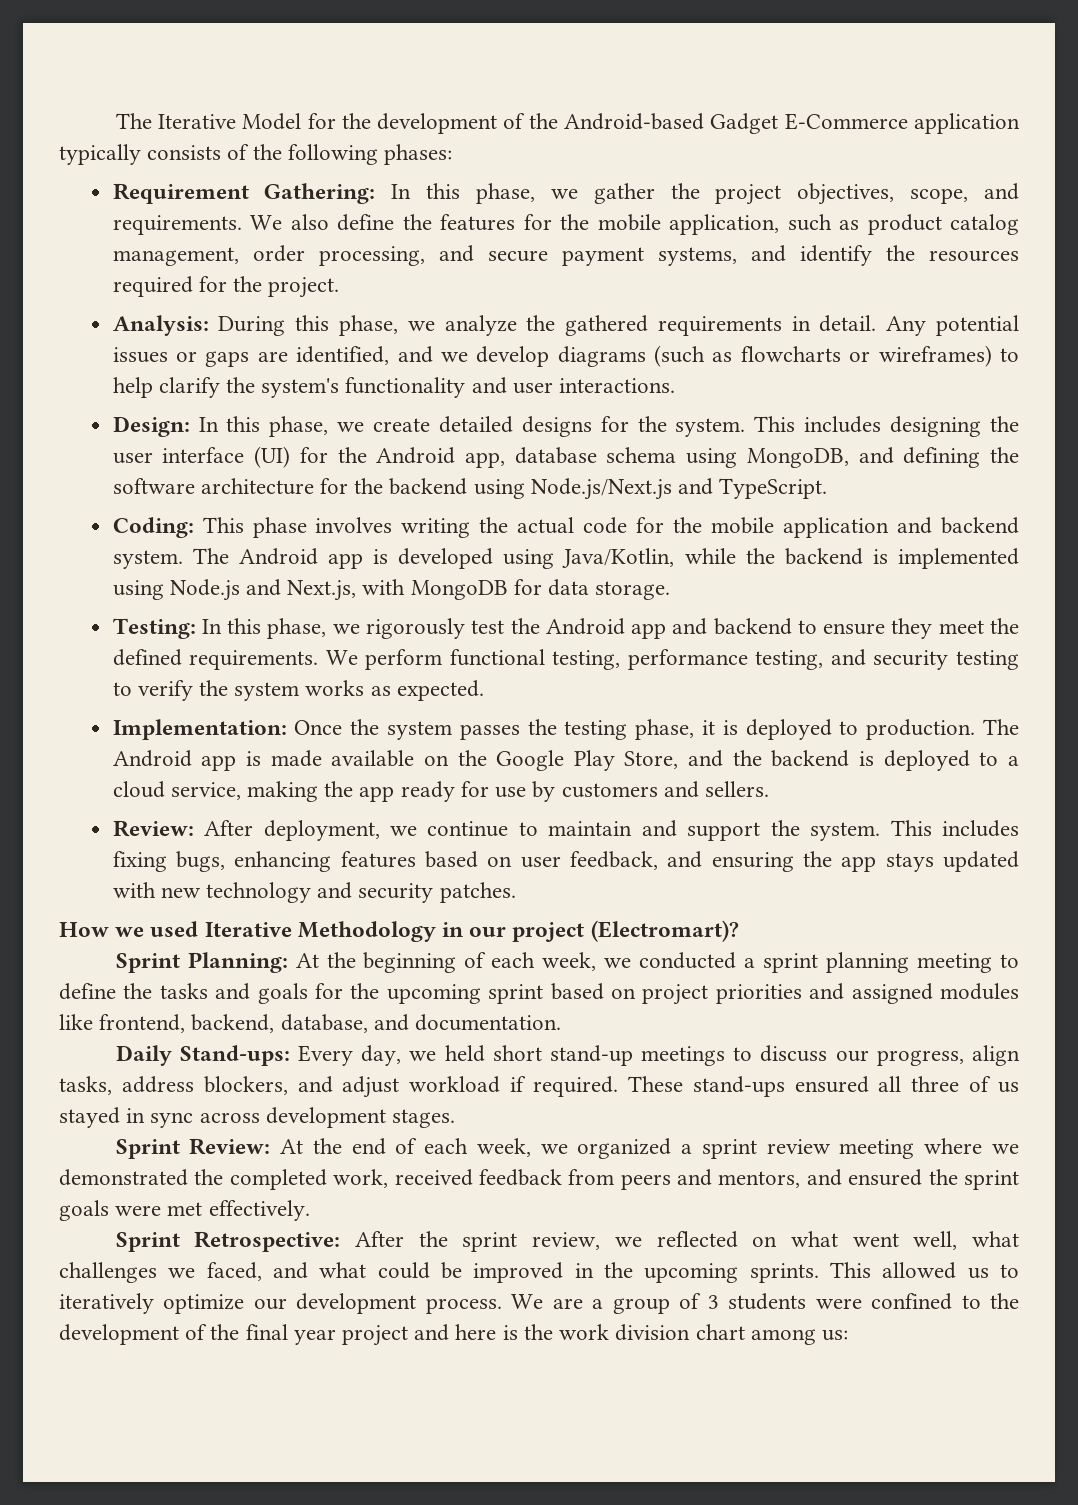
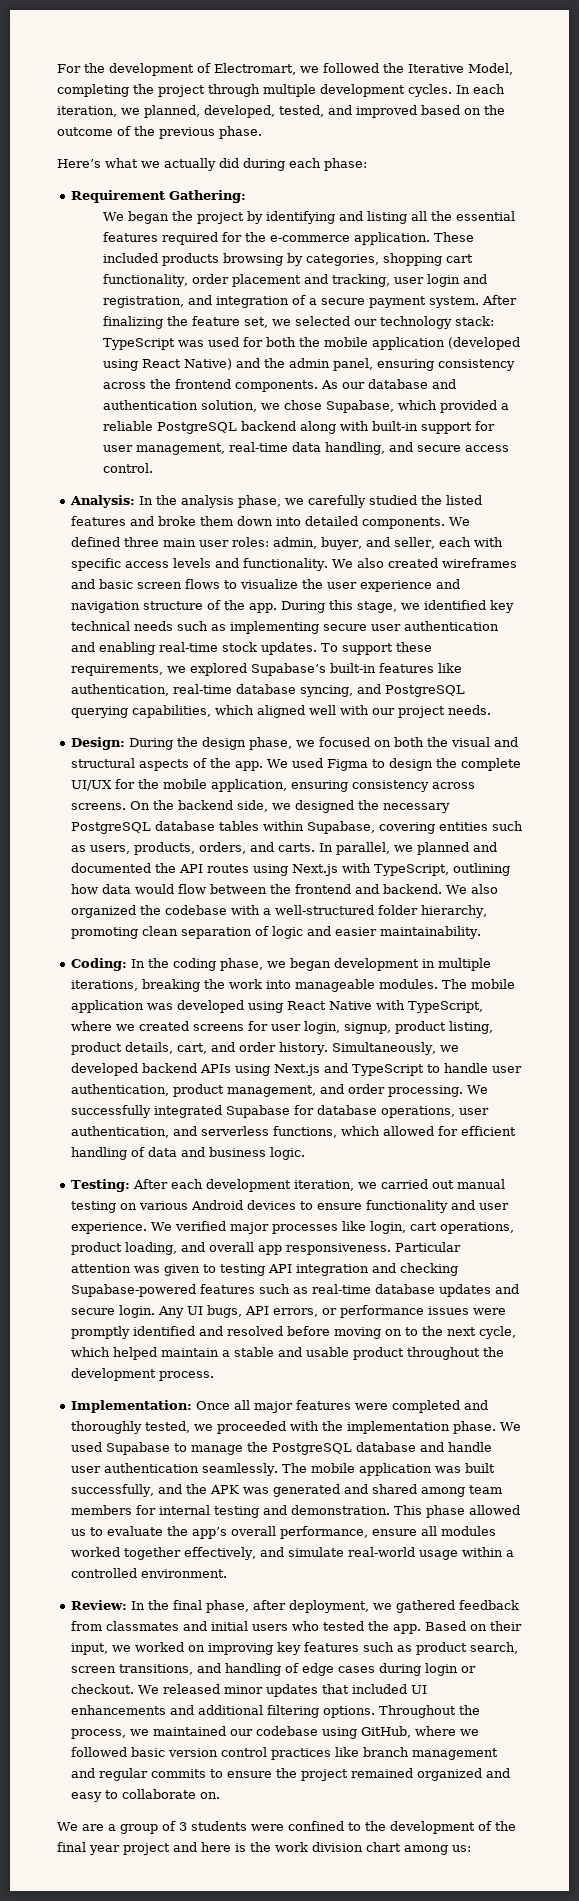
- The Iterative Model for the development of the Android-based Gadget E-Commerce application typically consists of the following phases:
- Requirement Gathering: In this phase, we gather the project objectives, scope, and requirements. We also define the features for the mobile application, such as product catalog management, order processing, and secure payment systems, and identify the resources required for the project.
- Analysis: During this phase, we analyze the gathered requirements in detail. Any potential issues or gaps are identified, and we develop diagrams (such as flowcharts or wireframes) to help clarify the system's functionality and user interactions.
- Design: In this phase, we create detailed designs for the system. This includes designing the user interface (UI) for the Android app, database schema using MongoDB, and defining the software architecture for the backend using Node.js/Next.js and TypeScript.
- Coding: This phase involves writing the actual code for the mobile application and backend system. The Android app is developed using Java/Kotlin, while the backend is implemented using Node.js and Next.js, with MongoDB for data storage.
- Testing: In this phase, we rigorously test the Android app and backend to ensure they meet the defined requirements. We perform functional testing, performance testing, and security testing to verify the system works as expected.
- Implementation: Once the system passes the testing phase, it is deployed to production. The Android app is made available on the Google Play Store, and the backend is deployed to a cloud service, making the app ready for use by customers and sellers.
- Review: After deployment, we continue to maintain and support the system. This includes fixing bugs, enhancing features based on user feedback, and ensuring the app stays updated with new technology and security patches.
- How we used Iterative Methodology in our project (Electromart)?
- Sprint Planning: At the beginning of each week, we conducted a sprint planning meeting to define the tasks and goals for the upcoming sprint based on project priorities and assigned modules like frontend, backend, database, and documentation.
- Daily Stand-ups: Every day, we held short stand-up meetings to discuss our progress, align tasks, address blockers, and adjust workload if required. These stand-ups ensured all three of us stayed in sync across development stages.
- Sprint Review: At the end of each week, we organized a sprint review meeting where we demonstrated the completed work, received feedback from peers and mentors, and ensured the sprint goals were met effectively.
- Sprint Retrospective: After the sprint review, we reflected on what went well, what challenges we faced, and what could be improved in the upcoming sprints. This allowed us to iteratively optimize our development process. We are a group of 3 students were confined to the development of the final year project and here is the work division chart among us:
+ For the development of Electromart, we followed the Iterative Model, completing the project through multiple development cycles. In each iteration, we planned, developed, tested, and improved based on the outcome of the previous phase.
+ Here’s what we actually did during each phase:
+ Requirement Gathering:
+ We began the project by identifying and listing all the essential features required for the e-commerce application. These included products browsing by categories, shopping cart functionality, order placement and tracking, user login and registration, and integration of a secure payment system. After finalizing the feature set, we selected our technology stack: TypeScript was used for both the mobile application (developed using React Native) and the admin panel, ensuring consistency across the frontend components. As our database and authentication solution, we chose Supabase, which provided a reliable PostgreSQL backend along with built-in support for user management, real-time data handling, and secure access control.
+ Analysis: In the analysis phase, we carefully studied the listed features and broke them down into detailed components. We defined three main user roles: admin, buyer, and seller, each with specific access levels and functionality. We also created wireframes and basic screen flows to visualize the user experience and navigation structure of the app. During this stage, we identified key technical needs such as implementing secure user authentication and enabling real-time stock updates. To support these requirements, we explored Supabase’s built-in features like authentication, real-time database syncing, and PostgreSQL querying capabilities, which aligned well with our project needs.
+ Design: During the design phase, we focused on both the visual and structural aspects of the app. We used Figma to design the complete UI/UX for the mobile application, ensuring consistency across screens. On the backend side, we designed the necessary PostgreSQL database tables within Supabase, covering entities such as users, products, orders, and carts. In parallel, we planned and documented the API routes using Next.js with TypeScript, outlining how data would flow between the frontend and backend. We also organized the codebase with a well-structured folder hierarchy, promoting clean separation of logic and easier maintainability.
+ Coding: In the coding phase, we began development in multiple iterations, breaking the work into manageable modules. The mobile application was developed using React Native with TypeScript, where we created screens for user login, signup, product listing, product details, cart, and order history. Simultaneously, we developed backend APIs using Next.js and TypeScript to handle user authentication, product management, and order processing. We successfully integrated Supabase for database operations, user authentication, and serverless functions, which allowed for efficient handling of data and business logic.
+ Testing: After each development iteration, we carried out manual testing on various Android devices to ensure functionality and user experience. We verified major processes like login, cart operations, product loading, and overall app responsiveness. Particular attention was given to testing API integration and checking Supabase-powered features such as real-time database updates and secure login. Any UI bugs, API errors, or performance issues were promptly identified and resolved before moving on to the next cycle, which helped maintain a stable and usable product throughout the development process.
+ Implementation: Once all major features were completed and thoroughly tested, we proceeded with the implementation phase. We used Supabase to manage the PostgreSQL database and handle user authentication seamlessly. The mobile application was built successfully, and the APK was generated and shared among team members for internal testing and demonstration. This phase allowed us to evaluate the app’s overall performance, ensure all modules worked together effectively, and simulate real-world usage within a controlled environment.
+ Review: In the final phase, after deployment, we gathered feedback from classmates and initial users who tested the app. Based on their input, we worked on improving key features such as product search, screen transitions, and handling of edge cases during login or checkout. We released minor updates that included UI enhancements and additional filtering options. Throughout the process, we maintained our codebase using GitHub, where we followed basic version control practices like branch management and regular commits to ensure the project remained organized and easy to collaborate on.
+ We are a group of 3 students were confined to the development of the final year project and here is the work division chart among us:

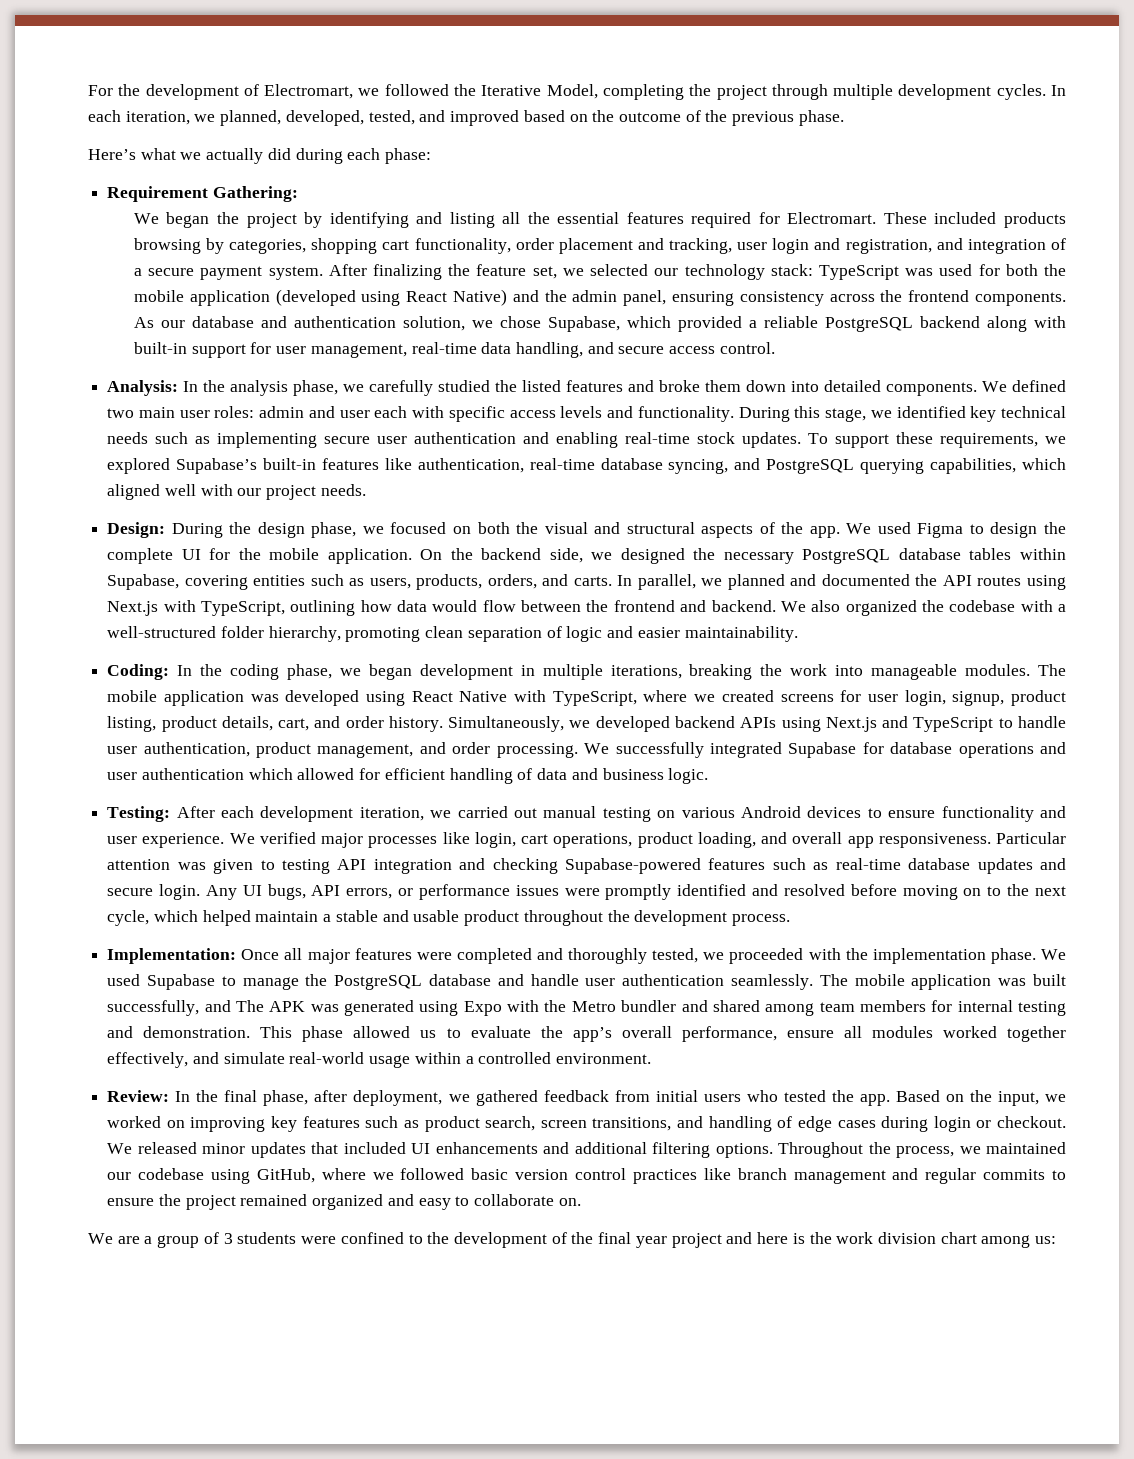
- We began the project by identifying and listing all the essential features required for the e-commerce application.
+ We began the project by identifying and listing all the essential features required for Electromart.
- We defined three main user roles: admin, buyer, and seller, each with specific access levels and functionality.
+ We defined two main user roles: admin and user each with specific access levels and functionality.
- We also created wireframes and basic screen flows to visualize the user experience and navigation structure of the app.
- We used Figma to design the complete UI/UX for the mobile application, ensuring consistency across screens.
+ We used Figma to design the complete UI for the mobile application.
- We successfully integrated Supabase for database operations, user authentication, and serverless functions, which allowed for efficient handling of data and business logic.
+ We successfully integrated Supabase for database operations and user authentication which allowed for efficient handling of data and business logic.
- The mobile application was built successfully, and the APK was generated and shared among team members for internal testing and demonstration.
+ The mobile application was built successfully, and The APK was generated using Expo with the Metro bundler and shared among team members for internal testing and demonstration.
- Review: In the final phase, after deployment, we gathered feedback from classmates and initial users who tested the app.
+ Review: In the final phase, after deployment, we gathered feedback from initial users who tested the app.
- Based on their input, we worked on improving key features such as product search, screen transitions, and handling of edge cases during login or checkout.
+ Based on the input, we worked on improving key features such as product search, screen transitions, and handling of edge cases during login or checkout.

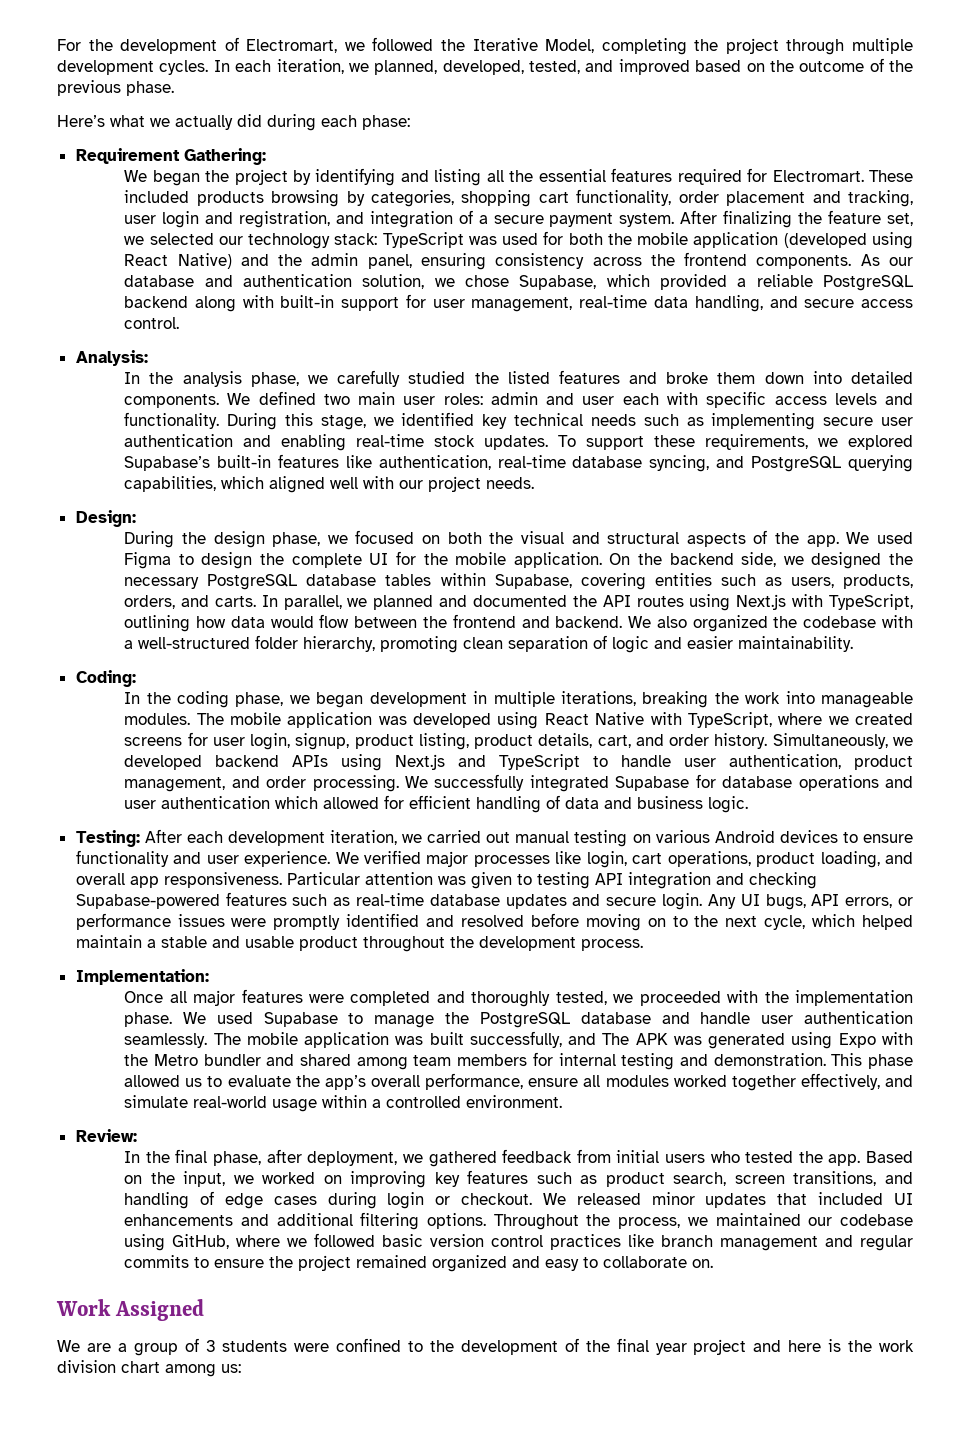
- Analysis: In the analysis phase, we carefully studied the listed features and broke them down into detailed components.
+ Analysis:
+ In the analysis phase, we carefully studied the listed features and broke them down into detailed components.
- Design: During the design phase, we focused on both the visual and structural aspects of the app.
+ Design:
+ During the design phase, we focused on both the visual and structural aspects of the app.
- Coding: In the coding phase, we began development in multiple iterations, breaking the work into manageable modules.
+ Coding:
+ In the coding phase, we began development in multiple iterations, breaking the work into manageable modules.
- Implementation: Once all major features were completed and thoroughly tested, we proceeded with the implementation phase.
+ Implementation:
+ Once all major features were completed and thoroughly tested, we proceeded with the implementation phase.
- Review: In the final phase, after deployment, we gathered feedback from initial users who tested the app.
+ Review:
+ In the final phase, after deployment, we gathered feedback from initial users who tested the app.
+ Work Assigned

